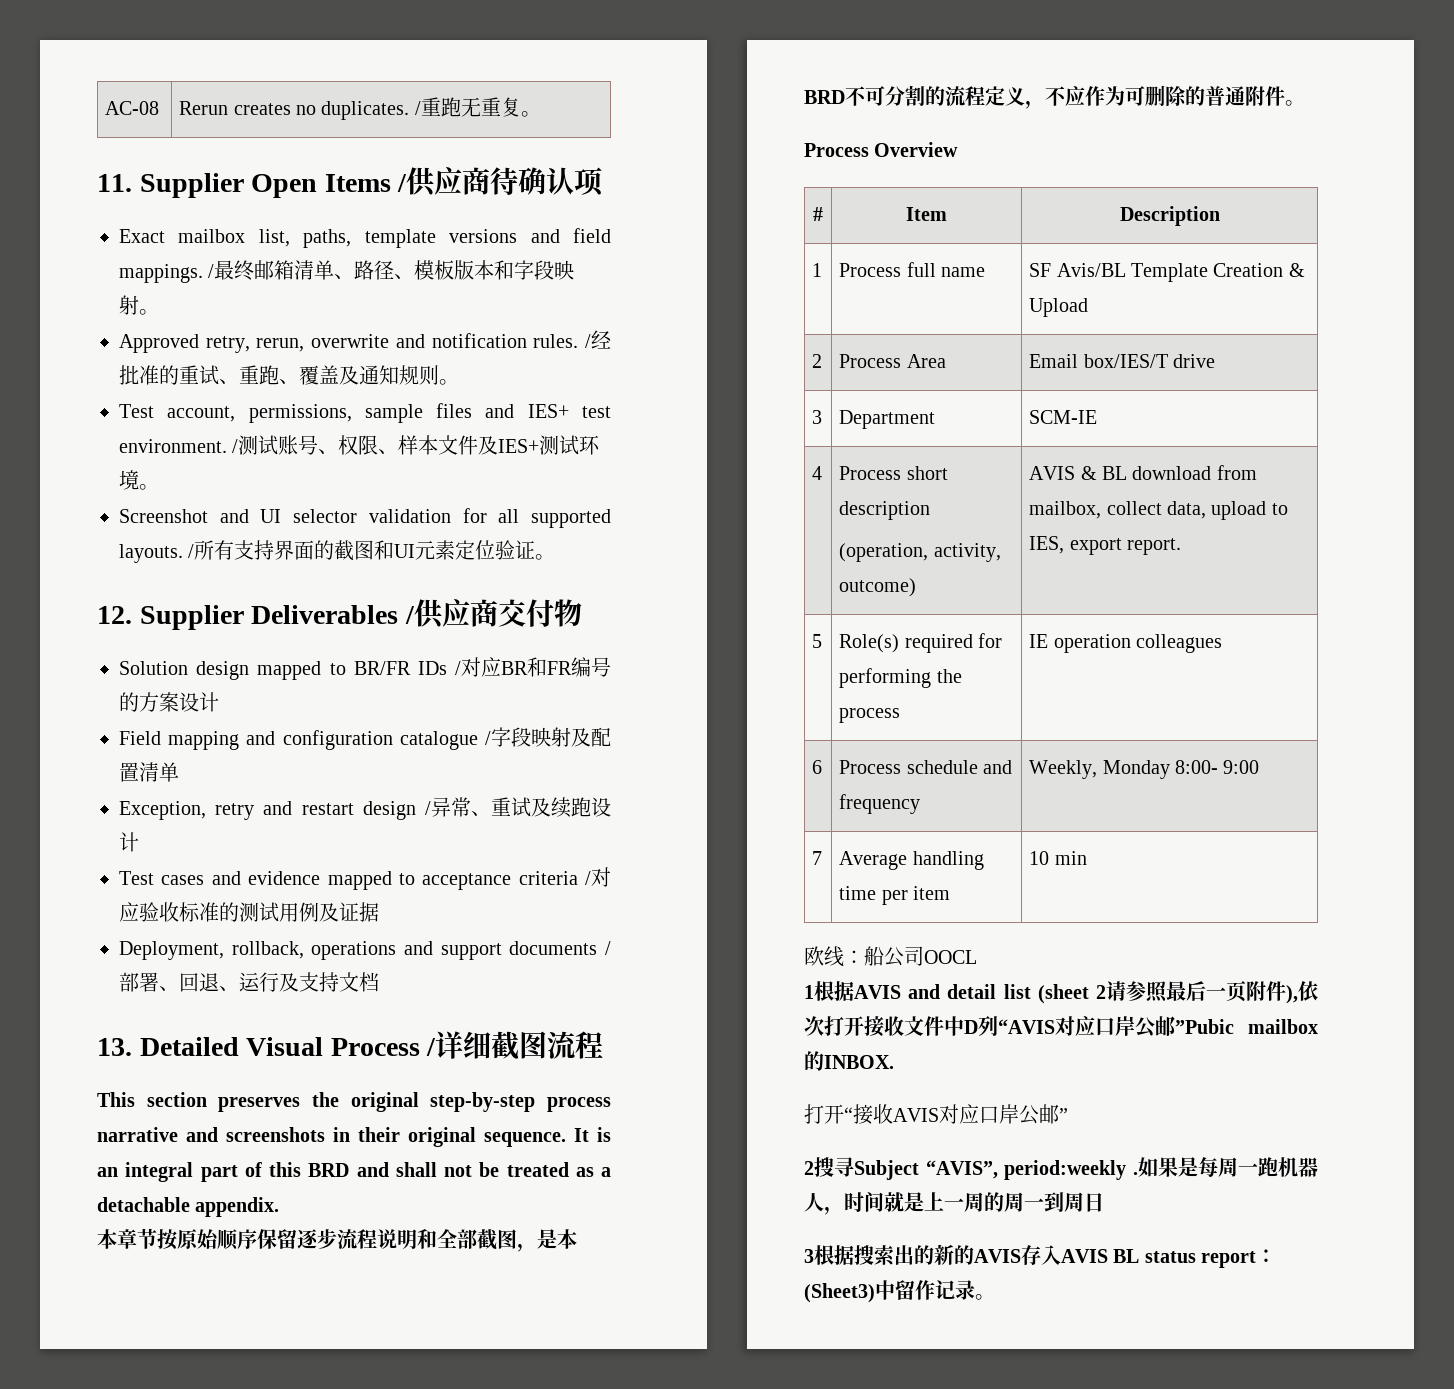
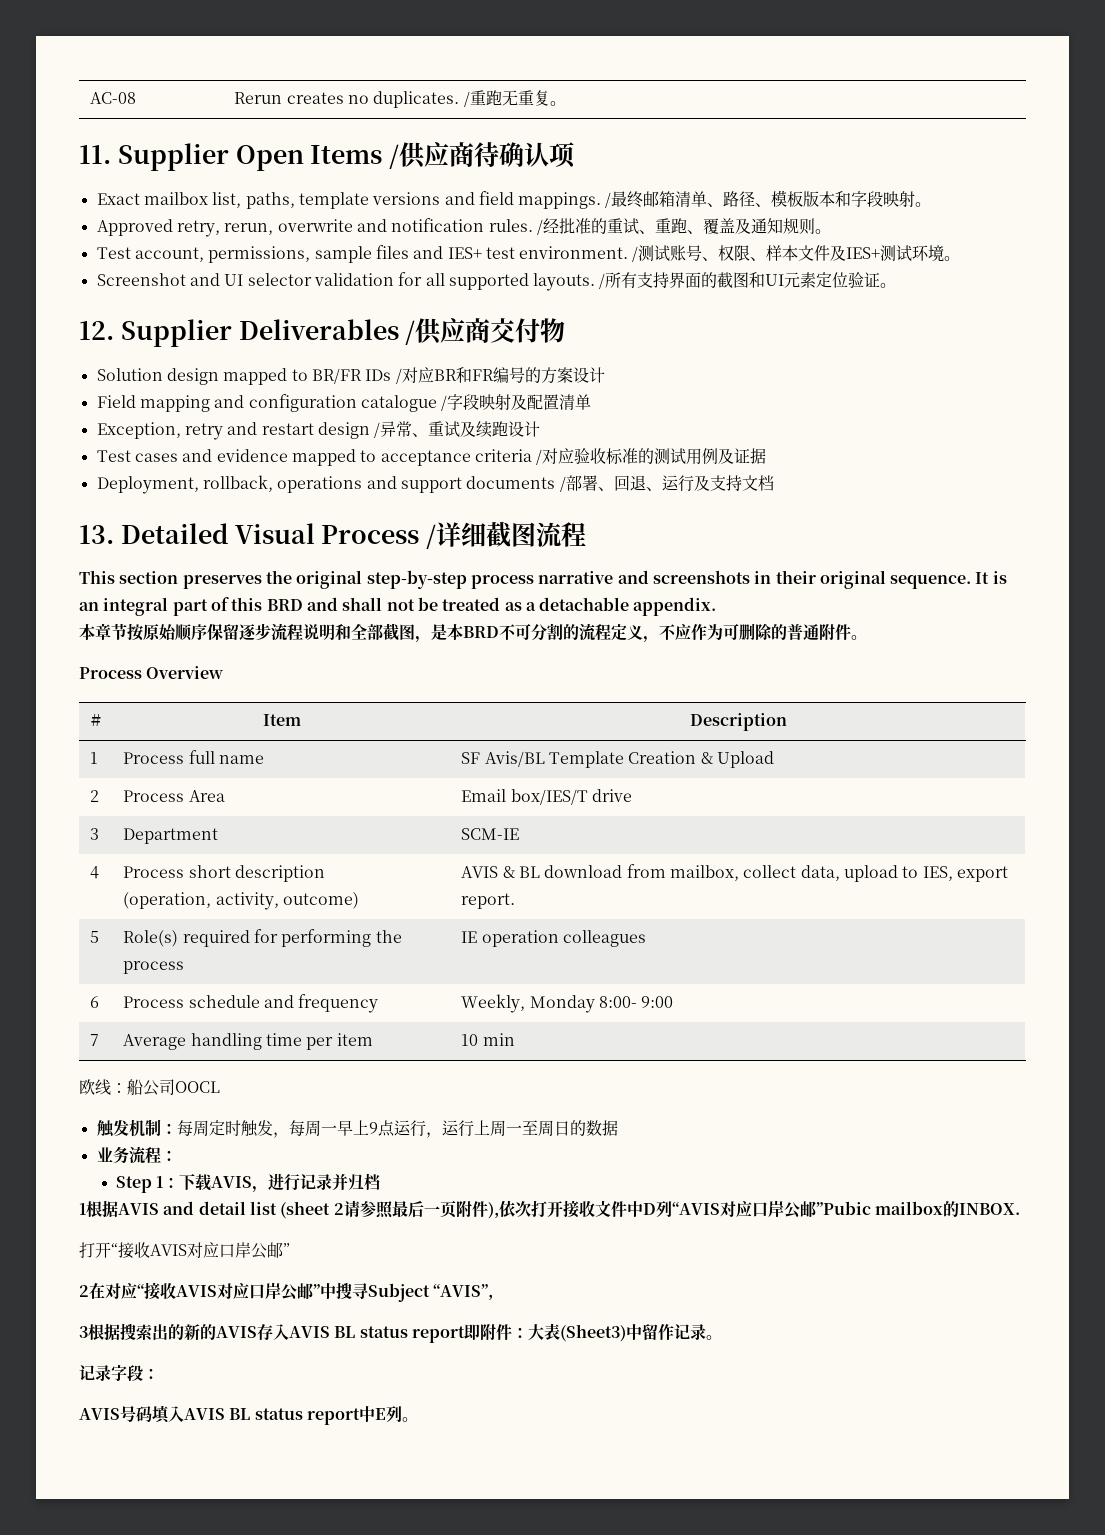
+ 触发机制：每周定时触发，每周一早上9点运行，运行上周一至周日的数据
+ 业务流程：
+ Step 1：下载AVIS，进行记录并归档
- 2搜寻Subject “AVIS”, period:weekly .如果是每周一跑机器人，时间就是上一周的周一到周日
+ 2在对应“接收AVIS对应口岸公邮”中搜寻Subject “AVIS”,
- 3根据搜索出的新的AVIS存入AVIS BL status report：(Sheet3)中留作记录。
+ 3根据搜索出的新的AVIS存入AVIS BL status report即附件：大表(Sheet3)中留作记录。
+ 记录字段：
+ AVIS号码填入AVIS BL status report中E列。

